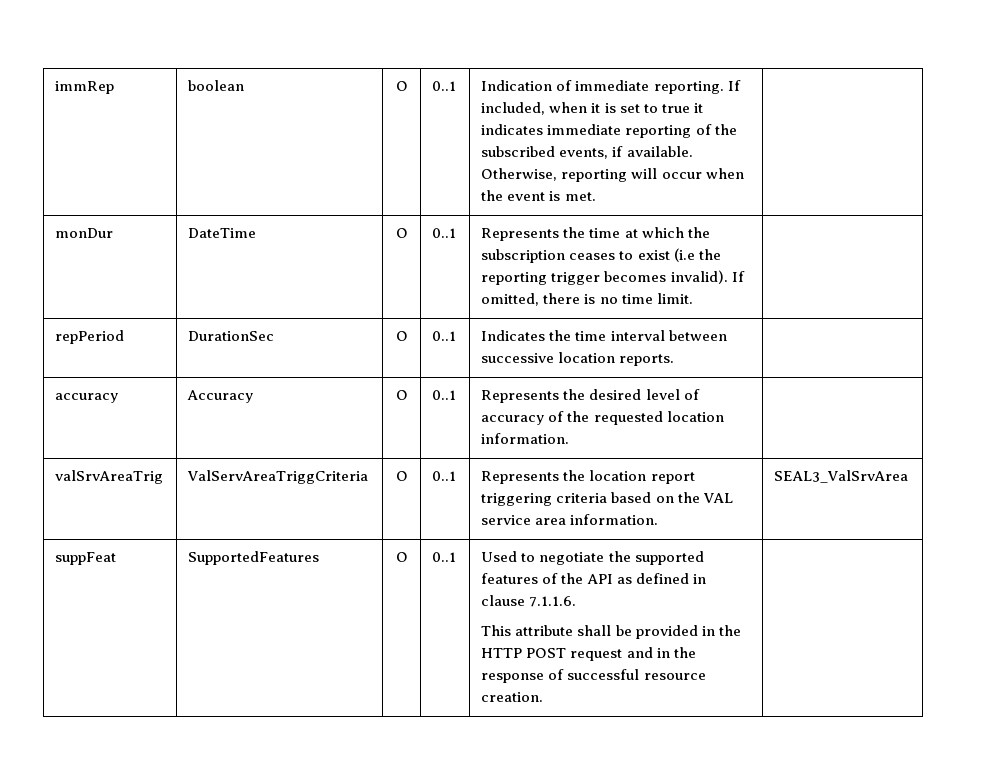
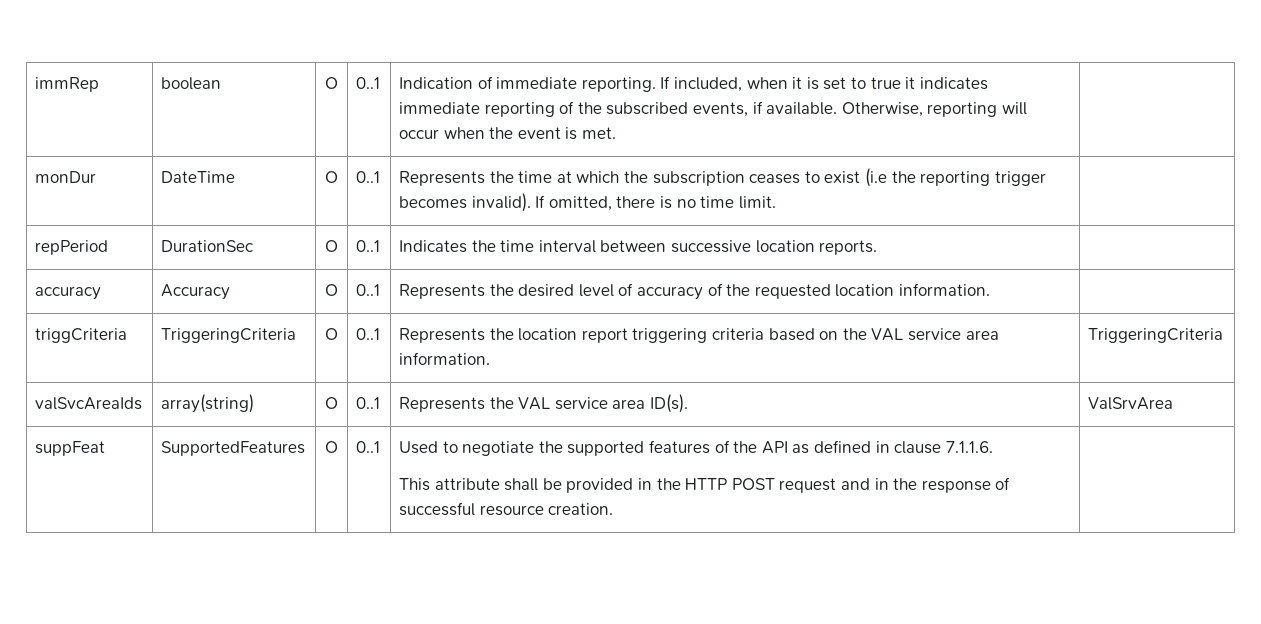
- valSrvAreaTrig | ValServAreaTriggCriteria | O | 0..1 | Represents the location report triggering criteria based on the VAL service area information. | SEAL3_ValSrvArea
+ triggCriteria | TriggeringCriteria | O | 0..1 | Represents the location report triggering criteria based on the VAL service area information. | TriggeringCriteria
+ valSvcAreaIds | array(string) | O | 0..1 | Represents the VAL service area ID(s). | ValSrvArea

